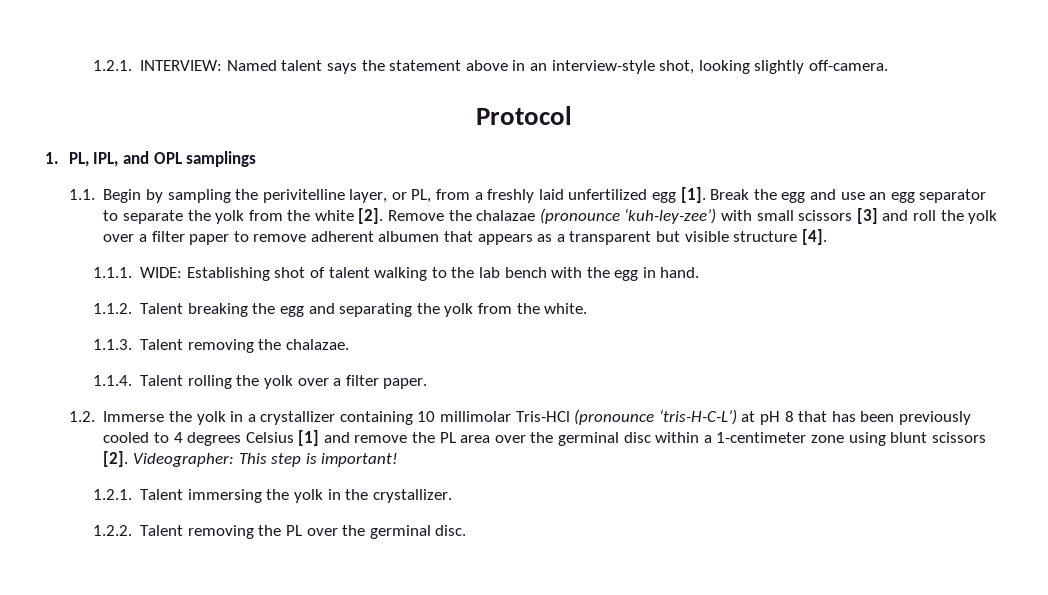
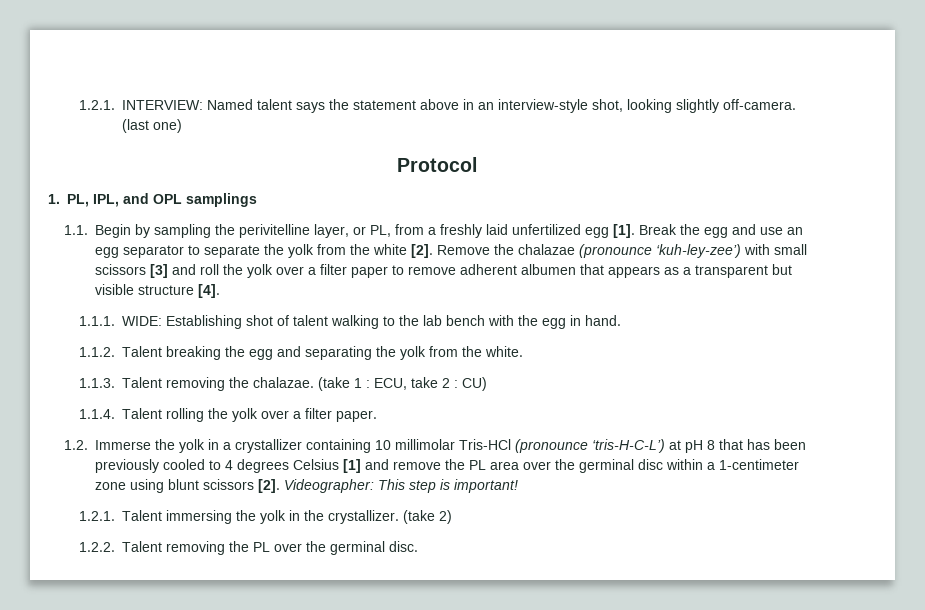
+ (last one)
+ (take 1 : ECU, take 2 : CU)
+ (take 2)

